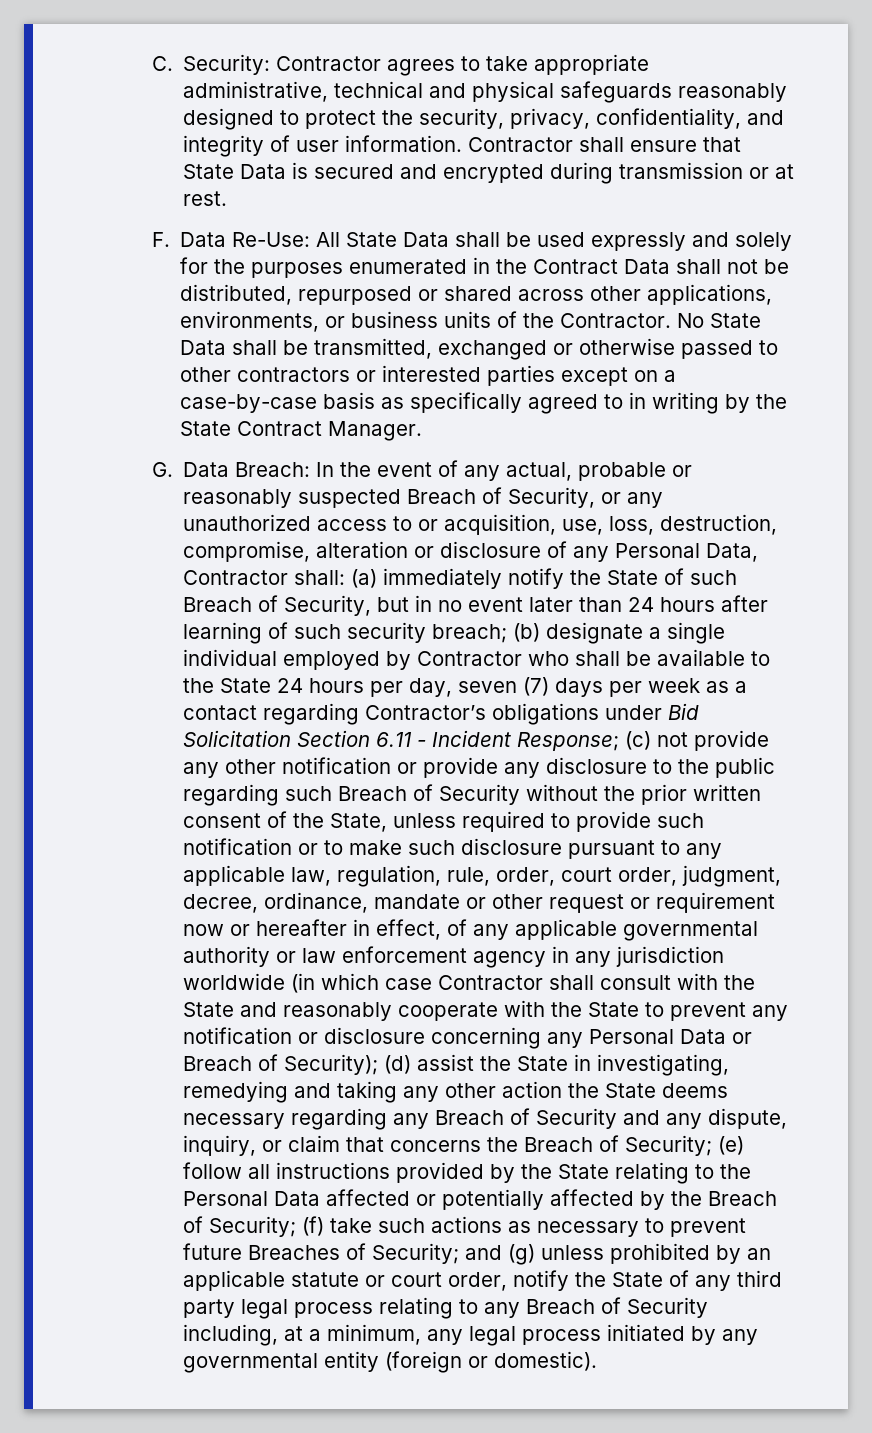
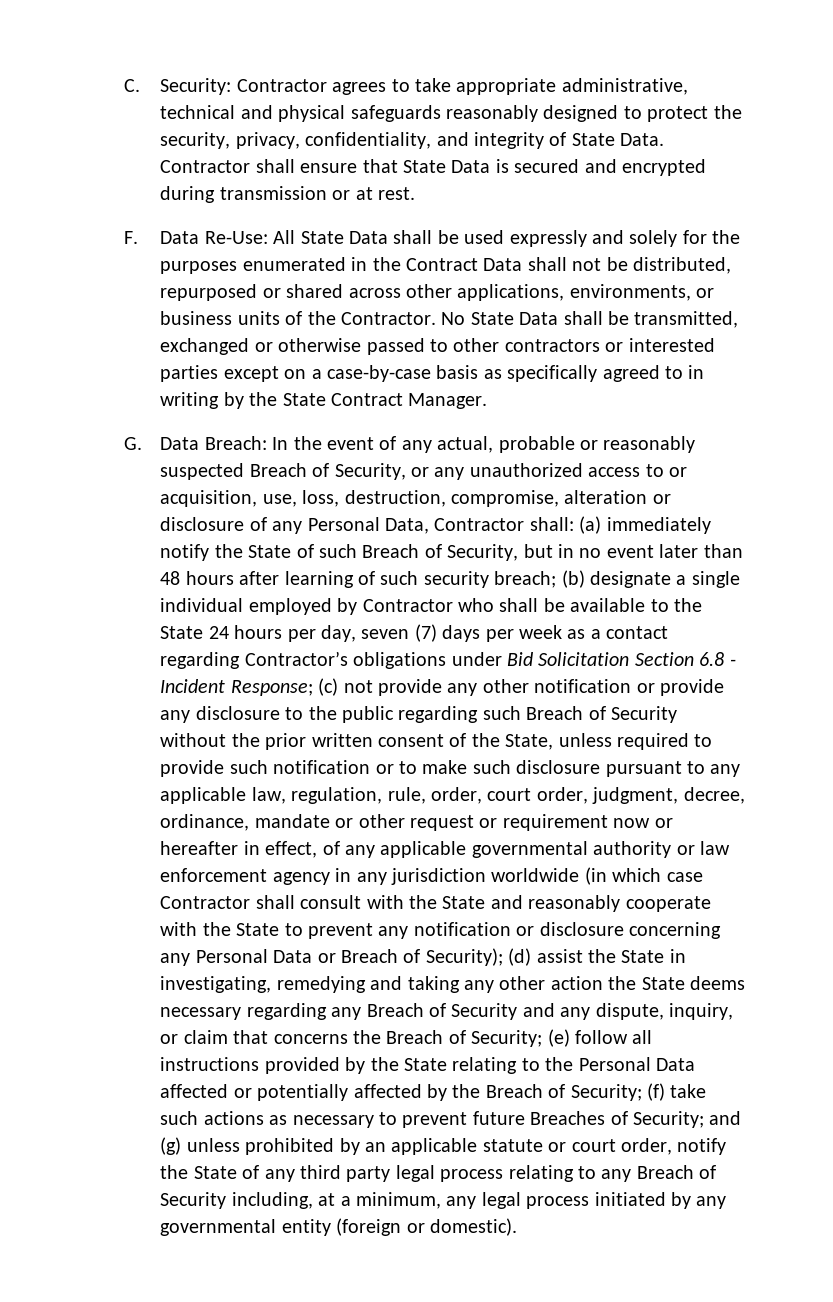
- C. Security: Contractor agrees to take appropriate administrative, technical and physical safeguards reasonably designed to protect the security, privacy, confidentiality, and integrity of user information.
+ C. Security: Contractor agrees to take appropriate administrative, technical and physical safeguards reasonably designed to protect the security, privacy, confidentiality, and integrity of State Data.
- (a) immediately notify the State of such Breach of Security, but in no event later than 24 hours after learning of such security breach;
+ (a) immediately notify the State of such Breach of Security, but in no event later than 48 hours after learning of such security breach;
- (b) designate a single individual employed by Contractor who shall be available to the State 24 hours per day, seven (7) days per week as a contact regarding Contractor’s obligations under Bid Solicitation Section 6.11 - Incident Response;
+ (b) designate a single individual employed by Contractor who shall be available to the State 24 hours per day, seven (7) days per week as a contact regarding Contractor’s obligations under Bid Solicitation Section 6.8 - Incident Response;

